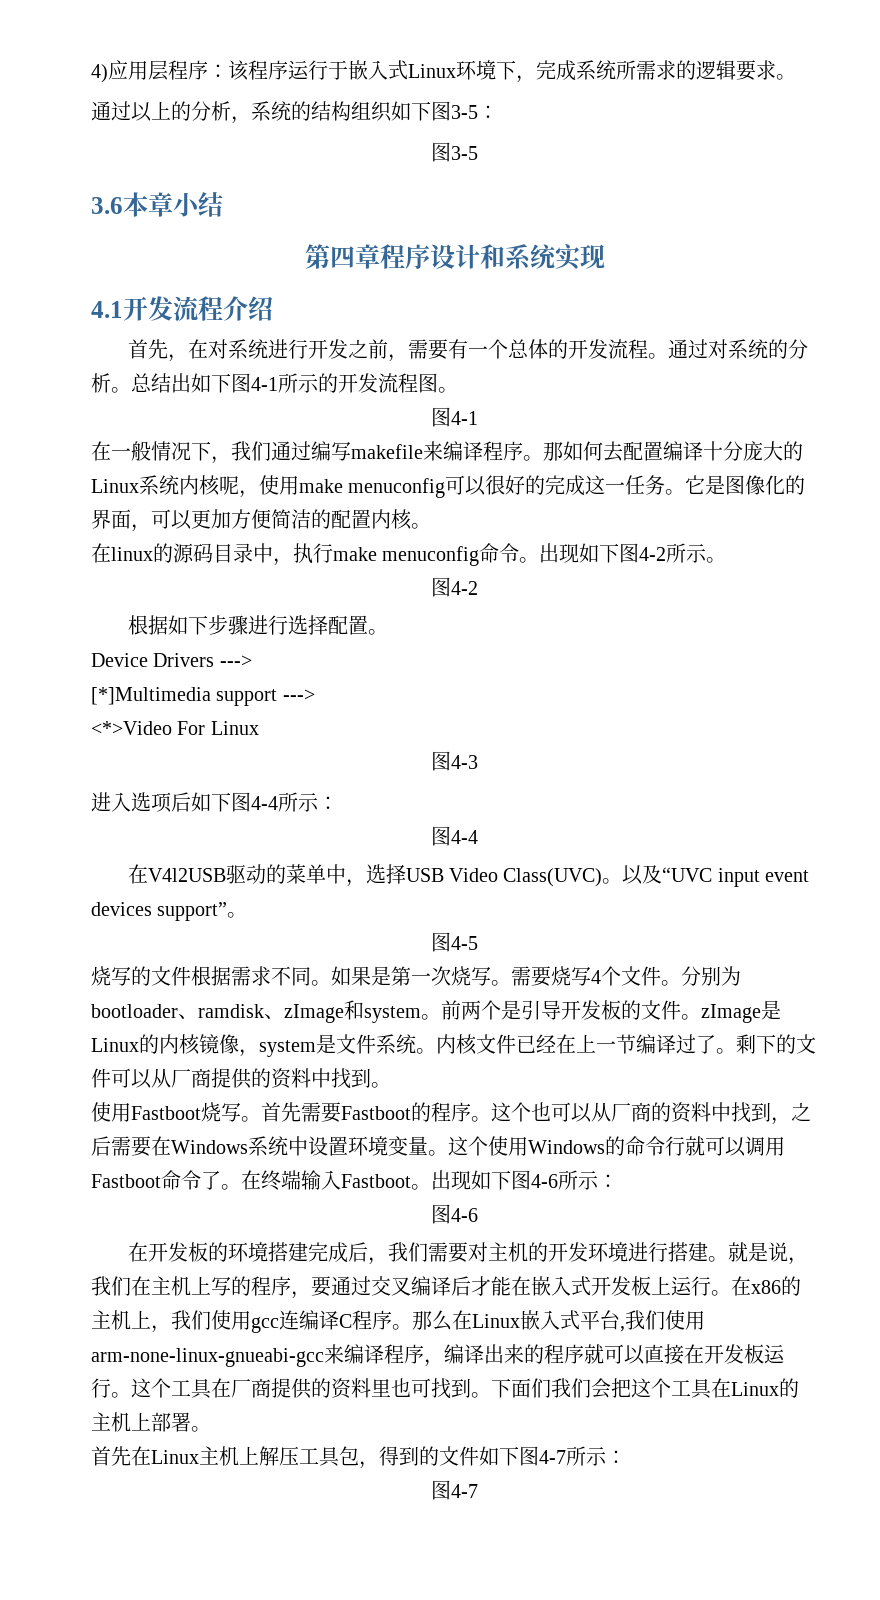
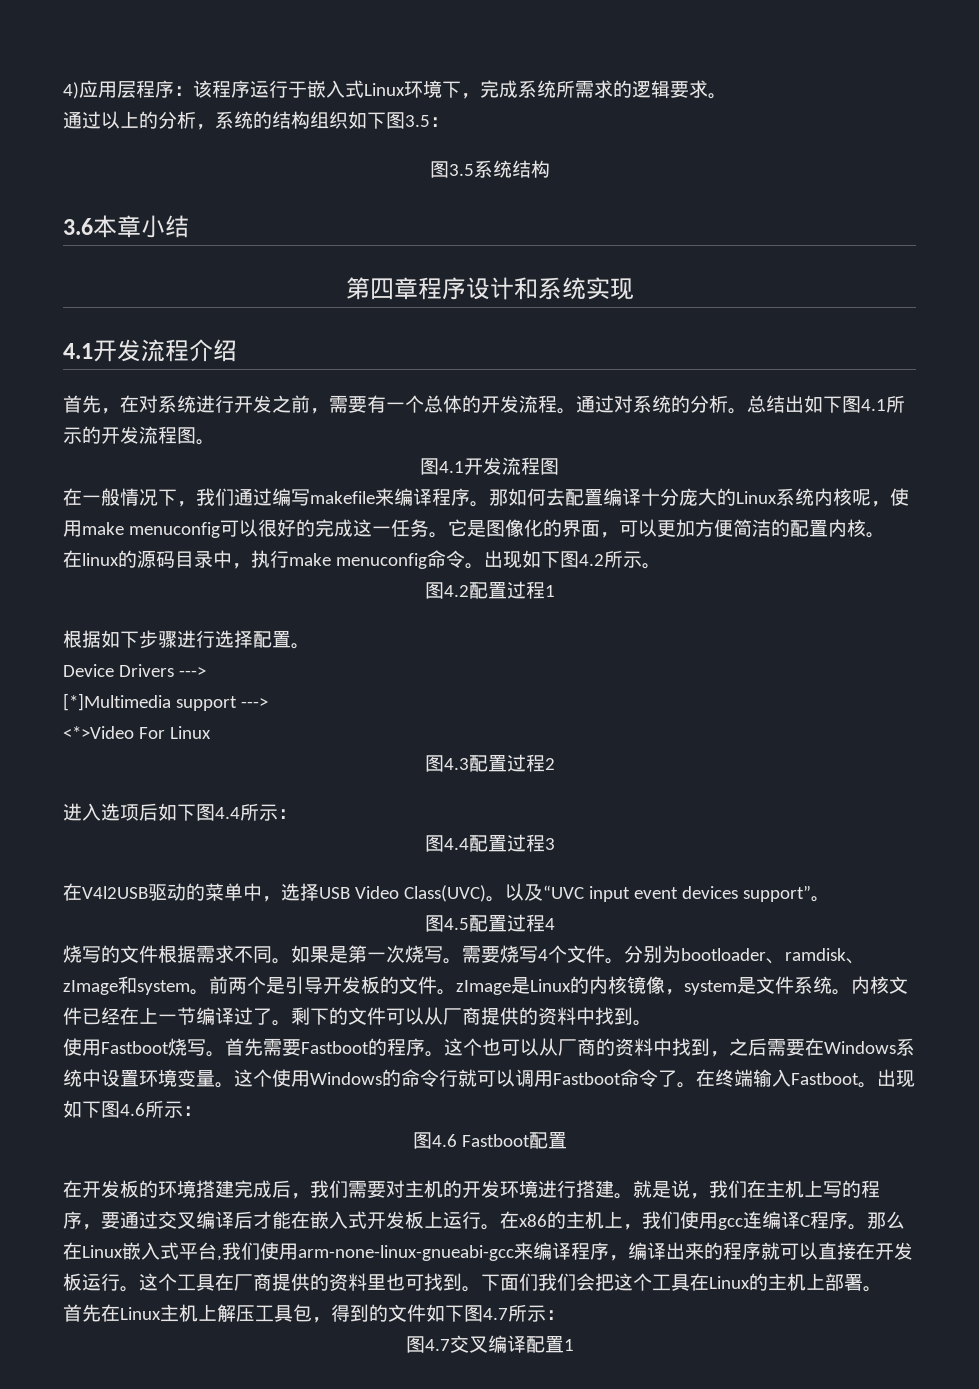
- 通过以上的分析，系统的结构组织如下图3-5：
- 图3-5
+ 通过以上的分析，系统的结构组织如下图3.5：
+ 图3.5系统结构
- 总结出如下图4-1所示的开发流程图。
- 图4-1
+ 总结出如下图4.1所示的开发流程图。
+ 图4.1开发流程图
- 出现如下图4-2所示。
- 图4-2
+ 出现如下图4.2所示。
+ 图4.2配置过程1
- 图4-3
+ 图4.3配置过程2
- 进入选项后如下图4-4所示：
- 图4-4
+ 进入选项后如下图4.4所示：
+ 图4.4配置过程3
- 图4-5
+ 图4.5配置过程4
- 出现如下图4-6所示：
- 图4-6
+ 出现如下图4.6所示：
+ 图4.6 Fastboot配置
- 首先在Linux主机上解压工具包，得到的文件如下图4-7所示：
- 图4-7
+ 首先在Linux主机上解压工具包，得到的文件如下图4.7所示：
+ 图4.7交叉编译配置1

